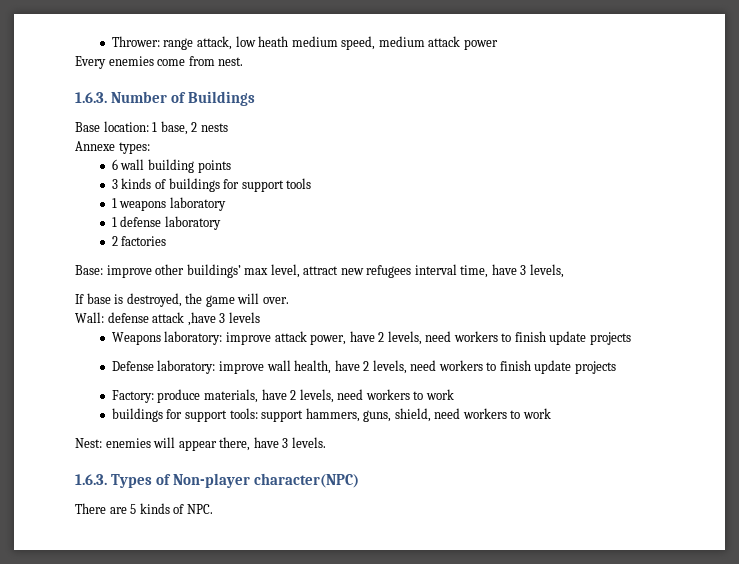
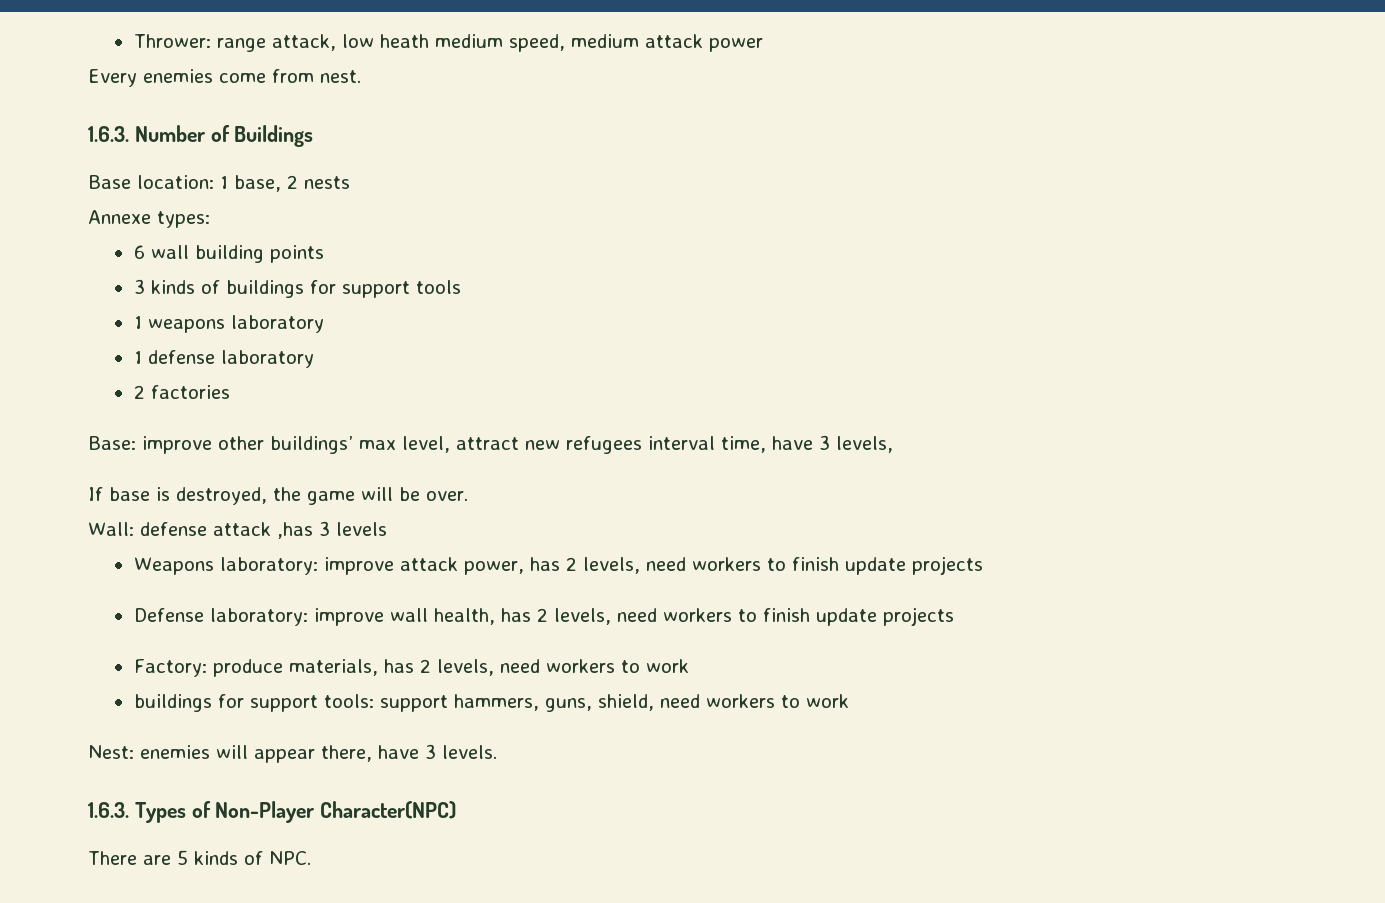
- If base is destroyed, the game will over.
+ If base is destroyed, the game will be over.
- Wall: defense attack ,have 3 levels
+ Wall: defense attack ,has 3 levels
- Weapons laboratory: improve attack power, have 2 levels, need workers to finish update projects
+ Weapons laboratory: improve attack power, has 2 levels, need workers to finish update projects
- Defense laboratory: improve wall health, have 2 levels, need workers to finish update projects
+ Defense laboratory: improve wall health, has 2 levels, need workers to finish update projects
- Factory: produce materials, have 2 levels, need workers to work
+ Factory: produce materials, has 2 levels, need workers to work
- 1.6.3. Types of Non-player character(NPC)
+ 1.6.3. Types of Non-Player Character(NPC)

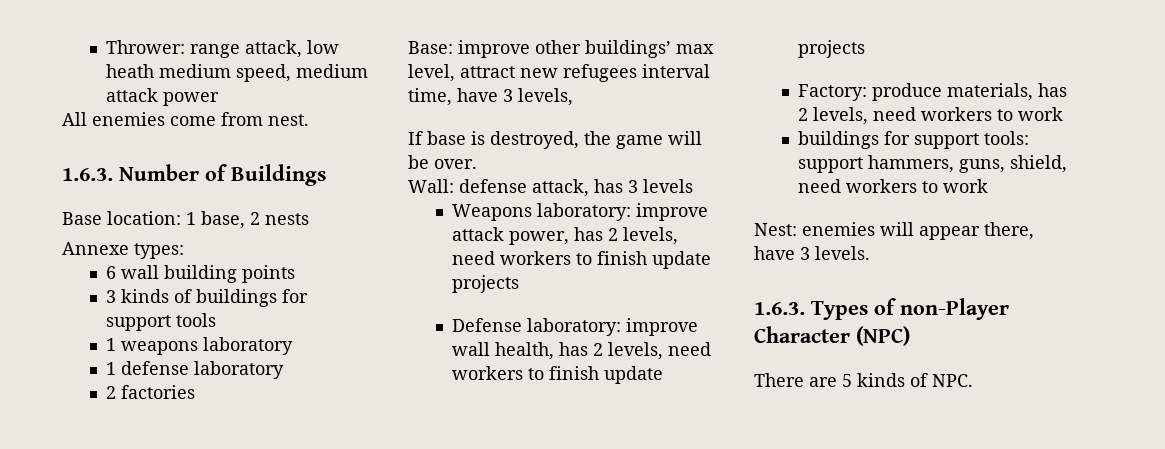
- Every enemies come from nest.
+ All enemies come from nest.
- Wall: defense attack ,has 3 levels
+ Wall: defense attack, has 3 levels
- 1.6.3. Types of Non-Player Character(NPC)
+ 1.6.3. Types of non-Player Character (NPC)

